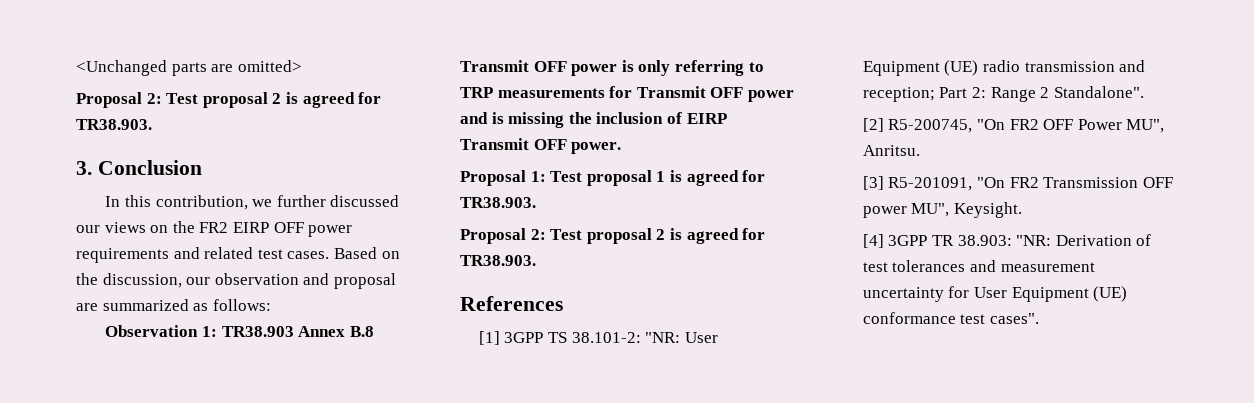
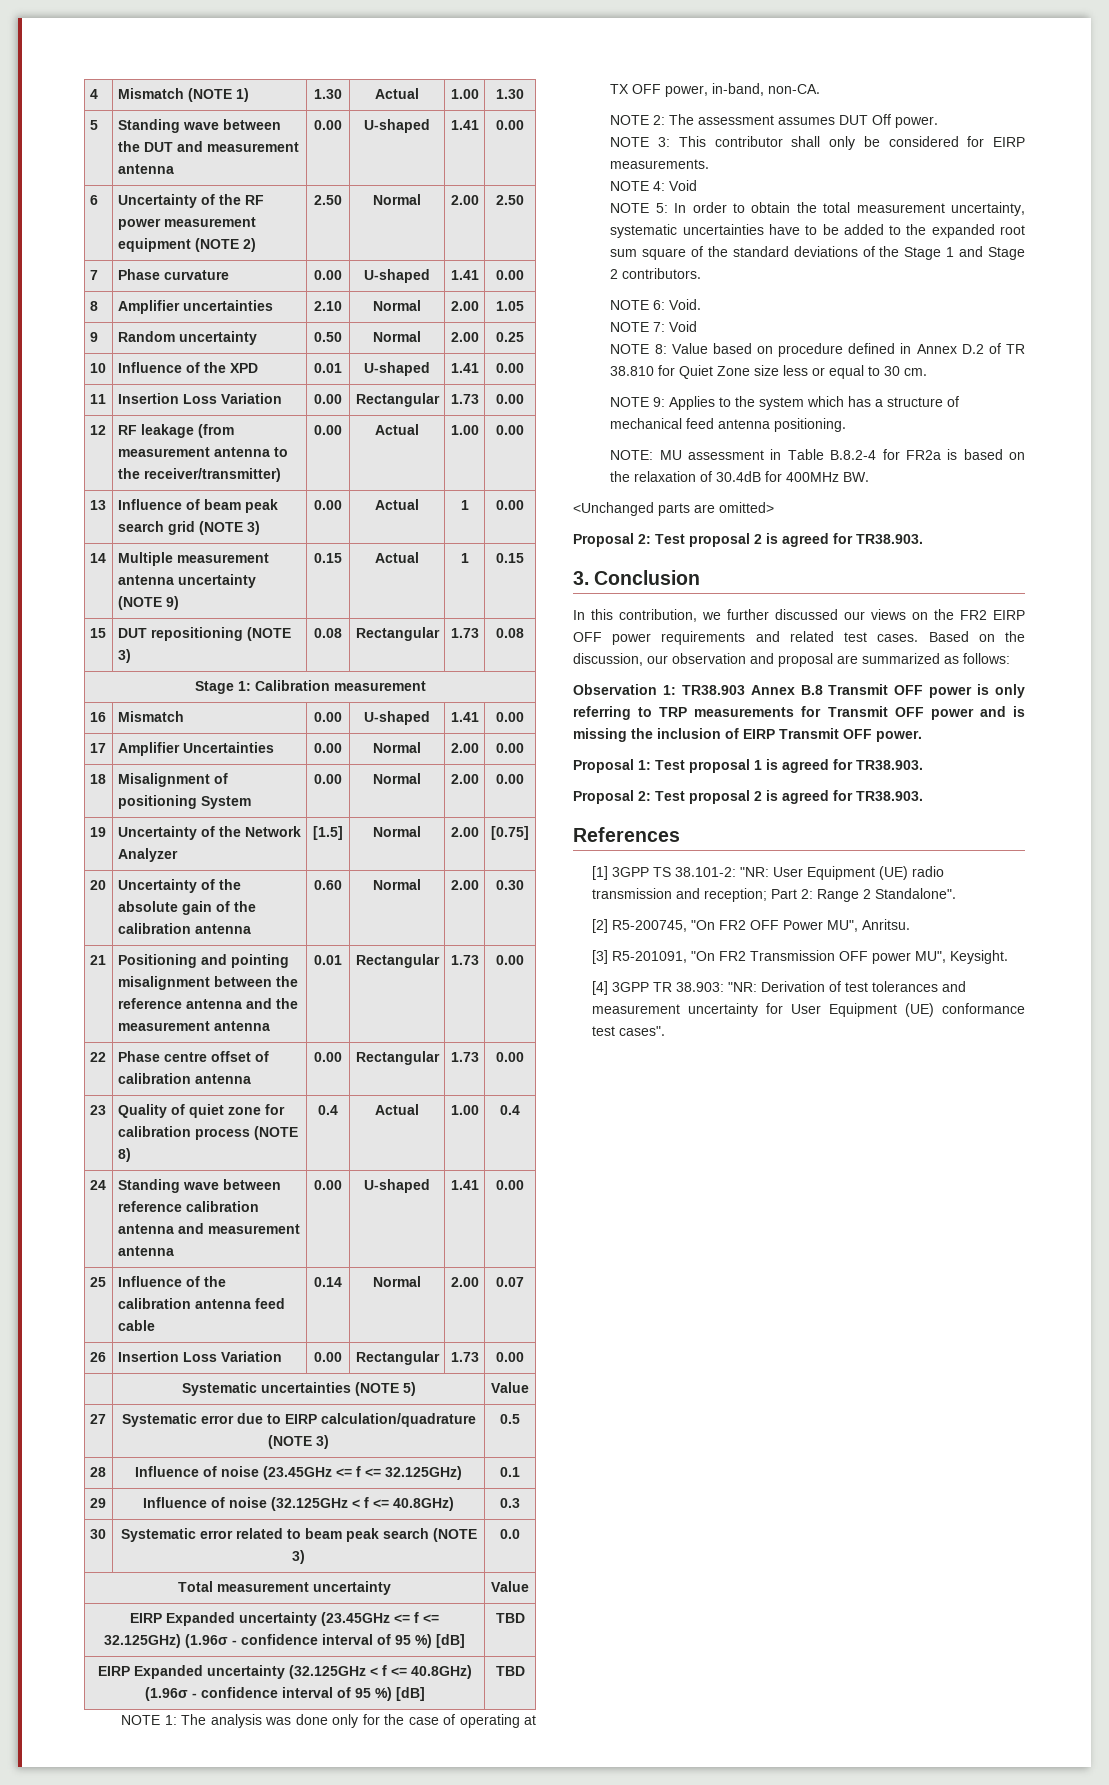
+ 4 | Mismatch (NOTE 1) | 1.30 | Actual | 1.00 | 1.30
+ 5 | Standing wave between the DUT and measurement antenna | 0.00 | U-shaped | 1.41 | 0.00
+ 6 | Uncertainty of the RF power measurement equipment (NOTE 2) | 2.50 | Normal | 2.00 | 2.50
+ 7 | Phase curvature | 0.00 | U-shaped | 1.41 | 0.00
+ 8 | Amplifier uncertainties | 2.10 | Normal | 2.00 | 1.05
+ 9 | Random uncertainty | 0.50 | Normal | 2.00 | 0.25
+ 10 | Influence of the XPD | 0.01 | U-shaped | 1.41 | 0.00
+ 11 | Insertion Loss Variation | 0.00 | Rectangular | 1.73 | 0.00
+ 12 | RF leakage (from measurement antenna to the receiver/transmitter) | 0.00 | Actual | 1.00 | 0.00
+ 13 | Influence of beam peak search grid (NOTE 3) | 0.00 | Actual | 1 | 0.00
+ 14 | Multiple measurement antenna uncertainty (NOTE 9) | 0.15 | Actual | 1 | 0.15
+ 15 | DUT repositioning (NOTE 3) | 0.08 | Rectangular | 1.73 | 0.08
+ Stage 1: Calibration measurement
+ 16 | Mismatch | 0.00 | U-shaped | 1.41 | 0.00
+ 17 | Amplifier Uncertainties | 0.00 | Normal | 2.00 | 0.00
+ 18 | Misalignment of positioning System | 0.00 | Normal | 2.00 | 0.00
+ 19 | Uncertainty of the Network Analyzer | [1.5] | Normal | 2.00 | [0.75]
+ 20 | Uncertainty of the absolute gain of the calibration antenna | 0.60 | Normal | 2.00 | 0.30
+ 21 | Positioning and pointing misalignment between the reference antenna and the measurement antenna | 0.01 | Rectangular | 1.73 | 0.00
+ 22 | Phase centre offset of calibration antenna | 0.00 | Rectangular | 1.73 | 0.00
+ 23 | Quality of quiet zone for calibration process (NOTE 8) | 0.4 | Actual | 1.00 | 0.4
+ 24 | Standing wave between reference calibration antenna and measurement antenna | 0.00 | U-shaped | 1.41 | 0.00
+ 25 | Influence of the calibration antenna feed cable | 0.14 | Normal | 2.00 | 0.07
+ 26 | Insertion Loss Variation | 0.00 | Rectangular | 1.73 | 0.00
+ | Systematic uncertainties (NOTE 5) | Value
+ 27 | Systematic error due to EIRP calculation/quadrature (NOTE 3) | 0.5
+ 28 | Influence of noise (23.45GHz <= f <= 32.125GHz) | 0.1
+ 29 | Influence of noise (32.125GHz < f <= 40.8GHz) | 0.3
+ 30 | Systematic error related to beam peak search (NOTE 3) | 0.0
+ Total measurement uncertainty | Value
+ EIRP Expanded uncertainty (23.45GHz <= f <= 32.125GHz) (1.96σ - confidence interval of 95 %) [dB] | TBD
+ EIRP Expanded uncertainty (32.125GHz < f <= 40.8GHz) (1.96σ - confidence interval of 95 %) [dB] | TBD
+ NOTE 1: The analysis was done only for the case of operating at TX OFF power, in-band, non-CA.
+ NOTE 2: The assessment assumes DUT Off power.
+ NOTE 3: This contributor shall only be considered for EIRP measurements.
+ NOTE 4: Void
+ NOTE 5: In order to obtain the total measurement uncertainty, systematic uncertainties have to be added to the expanded root sum square of the standard deviations of the Stage 1 and Stage 2 contributors.
+ NOTE 6: Void.
+ NOTE 7: Void
+ NOTE 8: Value based on procedure defined in Annex D.2 of TR 38.810 for Quiet Zone size less or equal to 30 cm.
+ NOTE 9: Applies to the system which has a structure of mechanical feed antenna positioning.
+ NOTE: MU assessment in Table B.8.2-4 for FR2a is based on the relaxation of 30.4dB for 400MHz BW.

